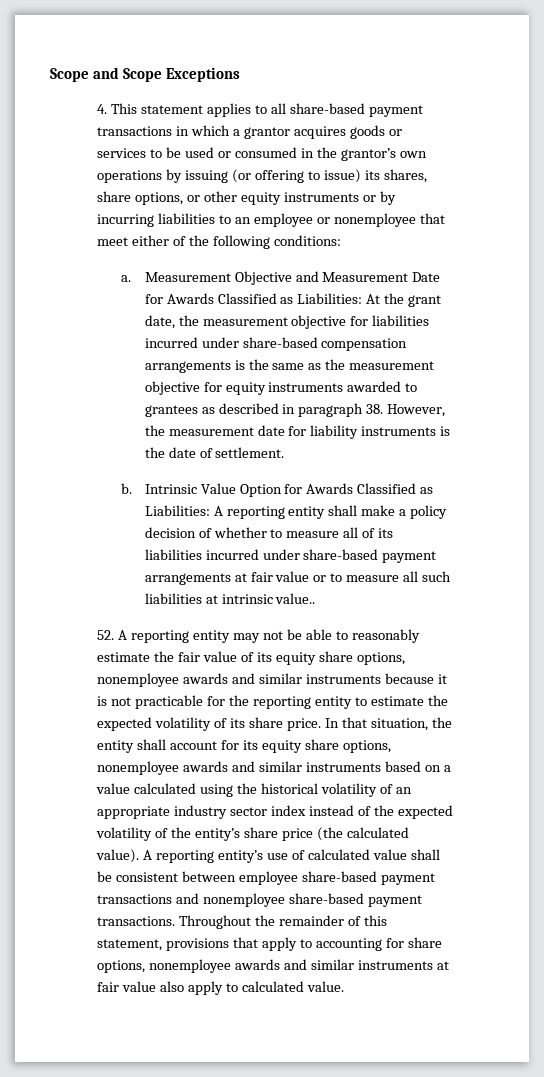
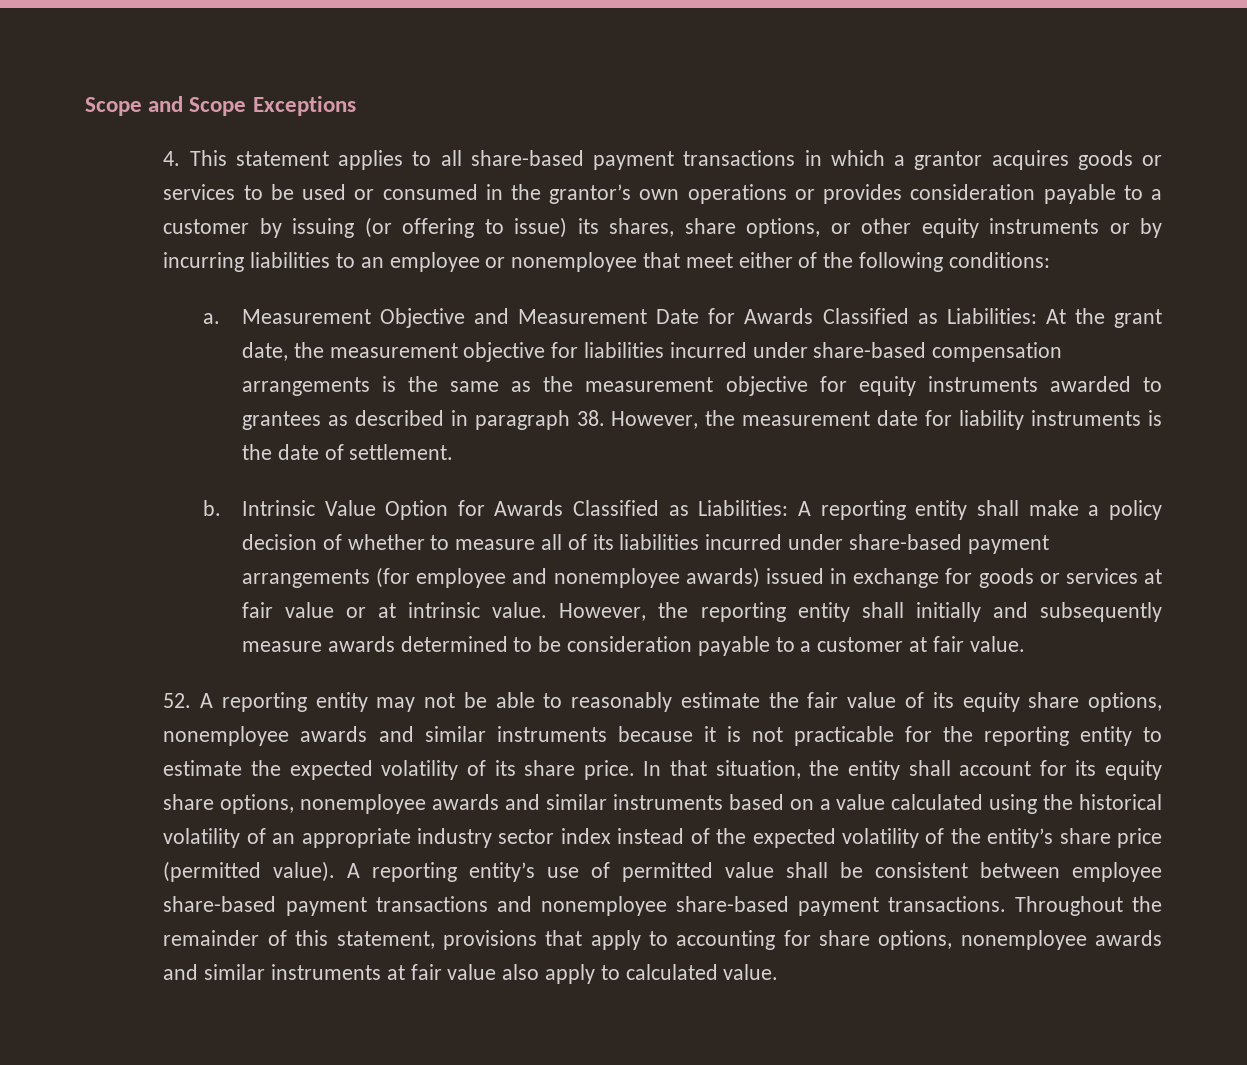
- 4. This statement applies to all share-based payment transactions in which a grantor acquires goods or services to be used or consumed in the grantor’s own operations by issuing (or offering to issue) its shares, share options, or other equity instruments or by incurring liabilities to an employee or nonemployee that meet either of the following conditions:
+ 4. This statement applies to all share-based payment transactions in which a grantor acquires goods or services to be used or consumed in the grantor’s own operations or provides consideration payable to a customer by issuing (or offering to issue) its shares, share options, or other equity instruments or by incurring liabilities to an employee or nonemployee that meet either of the following conditions:
- Intrinsic Value Option for Awards Classified as Liabilities: A reporting entity shall make a policy decision of whether to measure all of its liabilities incurred under share-based payment arrangements at fair value or to measure all such liabilities at intrinsic value..
+ Intrinsic Value Option for Awards Classified as Liabilities: A reporting entity shall make a policy decision of whether to measure all of its liabilities incurred under share-based payment arrangements (for employee and nonemployee awards) issued in exchange for goods or services at fair value or at intrinsic value. However, the reporting entity shall initially and subsequently measure awards determined to be consideration payable to a customer at fair value.
- In that situation, the entity shall account for its equity share options, nonemployee awards and similar instruments based on a value calculated using the historical volatility of an appropriate industry sector index instead of the expected volatility of the entity’s share price (the calculated value).
+ In that situation, the entity shall account for its equity share options, nonemployee awards and similar instruments based on a value calculated using the historical volatility of an appropriate industry sector index instead of the expected volatility of the entity’s share price (permitted value).
- A reporting entity’s use of calculated value shall be consistent between employee share-based payment transactions and nonemployee share-based payment transactions.
+ A reporting entity’s use of permitted value shall be consistent between employee share-based payment transactions and nonemployee share-based payment transactions.

